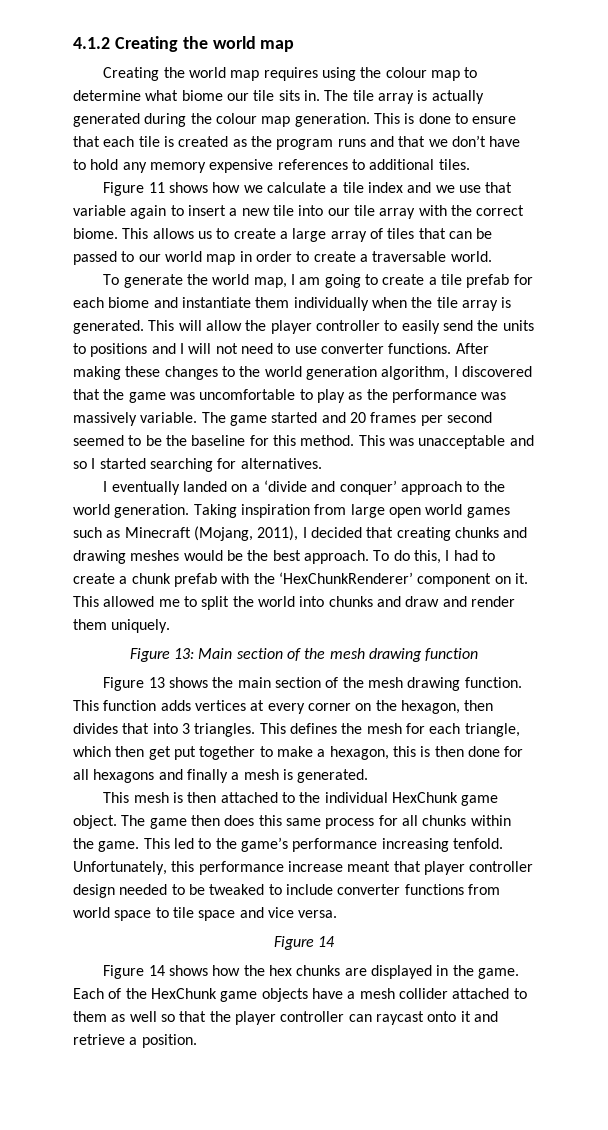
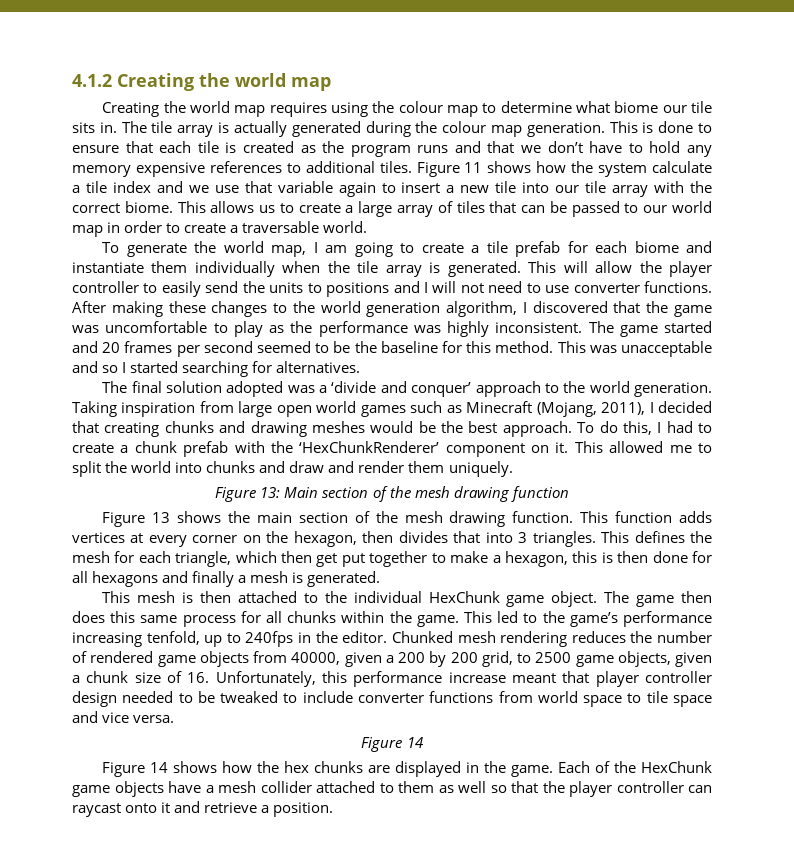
- This is done to ensure that each tile is created as the program runs and that we don’t have to hold any memory expensive references to additional tiles.
- Figure 11 shows how we calculate a tile index and we use that variable again to insert a new tile into our tile array with the correct biome.
+ This is done to ensure that each tile is created as the program runs and that we don’t have to hold any memory expensive references to additional tiles. Figure 11 shows how the system calculate a tile index and we use that variable again to insert a new tile into our tile array with the correct biome.
- After making these changes to the world generation algorithm, I discovered that the game was uncomfortable to play as the performance was massively variable.
+ After making these changes to the world generation algorithm, I discovered that the game was uncomfortable to play as the performance was highly inconsistent.
- I eventually landed on a ‘divide and conquer’ approach to the world generation.
+ The final solution adopted was a ‘divide and conquer’ approach to the world generation.
- This led to the game’s performance increasing tenfold. Unfortunately, this performance increase meant that player controller design needed to be tweaked to include converter functions from world space to tile space and vice versa.
+ This led to the game’s performance increasing tenfold, up to 240fps in the editor. Chunked mesh rendering reduces the number of rendered game objects from 40000, given a 200 by 200 grid, to 2500 game objects, given a chunk size of 16. Unfortunately, this performance increase meant that player controller design needed to be tweaked to include converter functions from world space to tile space and vice versa.

